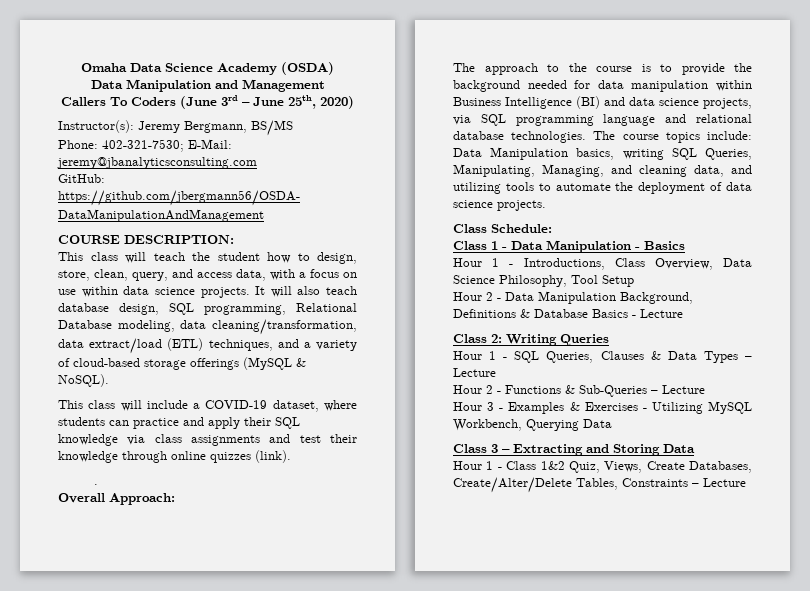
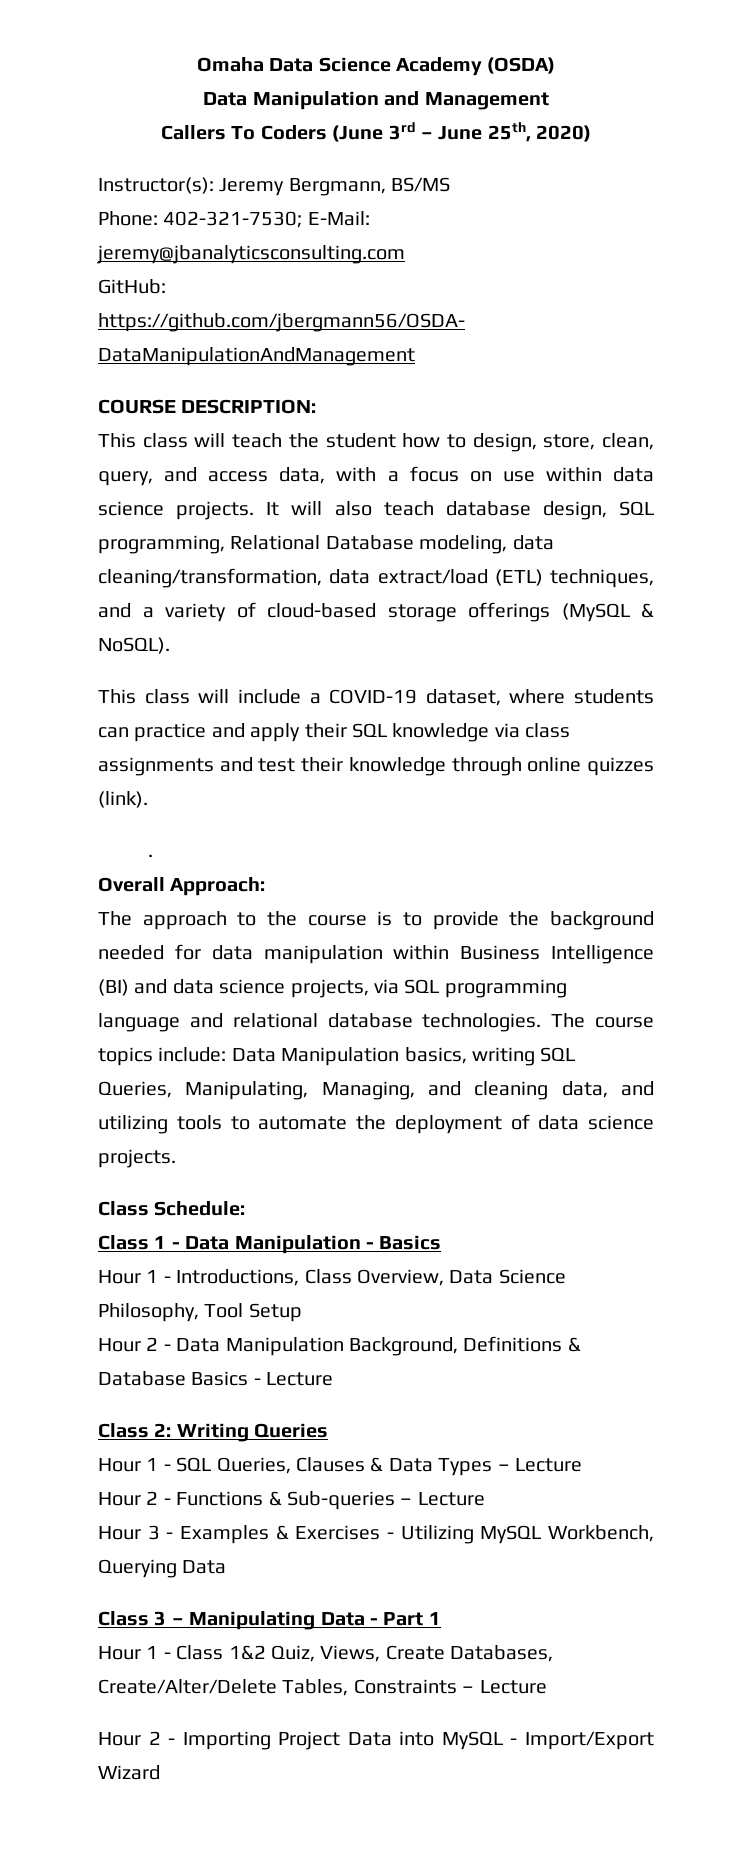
- Hour 2 - Functions & Sub-Queries – Lecture
+ Hour 2 - Functions & Sub-queries – Lecture
- Class 3 – Extracting and Storing Data
+ Class 3 – Manipulating Data - Part 1
+ Hour 2 - Importing Project Data into MySQL - Import/Export Wizard

